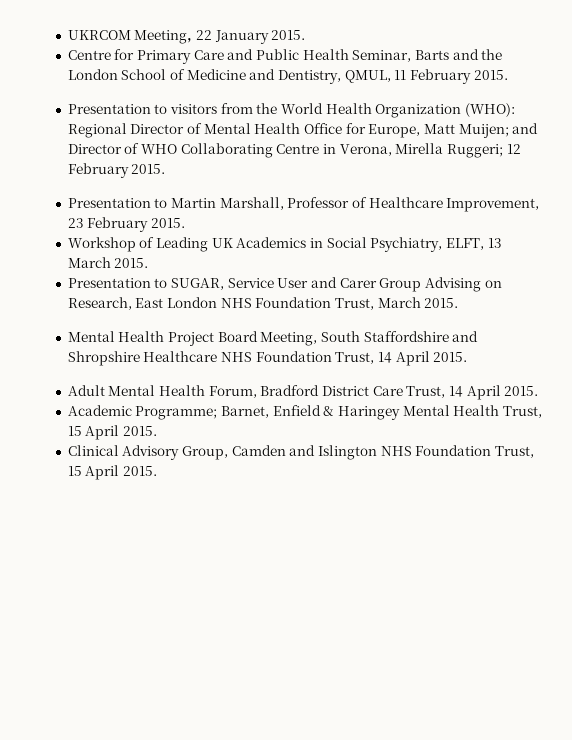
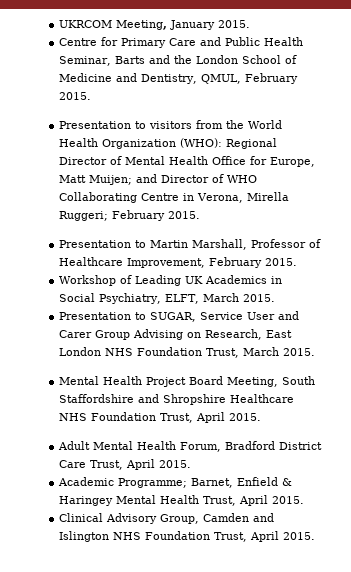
- UKRCOM Meeting, 22 January 2015.
+ UKRCOM Meeting, January 2015.
- Centre for Primary Care and Public Health Seminar, Barts and the London School of Medicine and Dentistry, QMUL, 11 February 2015.
+ Centre for Primary Care and Public Health Seminar, Barts and the London School of Medicine and Dentistry, QMUL, February 2015.
- Presentation to visitors from the World Health Organization (WHO): Regional Director of Mental Health Office for Europe, Matt Muijen; and Director of WHO Collaborating Centre in Verona, Mirella Ruggeri; 12 February 2015.
+ Presentation to visitors from the World Health Organization (WHO): Regional Director of Mental Health Office for Europe, Matt Muijen; and Director of WHO Collaborating Centre in Verona, Mirella Ruggeri; February 2015.
- Presentation to Martin Marshall, Professor of Healthcare Improvement, 23 February 2015.
+ Presentation to Martin Marshall, Professor of Healthcare Improvement, February 2015.
- Workshop of Leading UK Academics in Social Psychiatry, ELFT, 13 March 2015.
+ Workshop of Leading UK Academics in Social Psychiatry, ELFT, March 2015.
- Mental Health Project Board Meeting, South Staffordshire and Shropshire Healthcare NHS Foundation Trust, 14 April 2015.
+ Mental Health Project Board Meeting, South Staffordshire and Shropshire Healthcare NHS Foundation Trust, April 2015.
- Adult Mental Health Forum, Bradford District Care Trust, 14 April 2015.
+ Adult Mental Health Forum, Bradford District Care Trust, April 2015.
- Academic Programme; Barnet, Enfield & Haringey Mental Health Trust, 15 April 2015.
+ Academic Programme; Barnet, Enfield & Haringey Mental Health Trust, April 2015.
- Clinical Advisory Group, Camden and Islington NHS Foundation Trust, 15 April 2015.
+ Clinical Advisory Group, Camden and Islington NHS Foundation Trust, April 2015.

